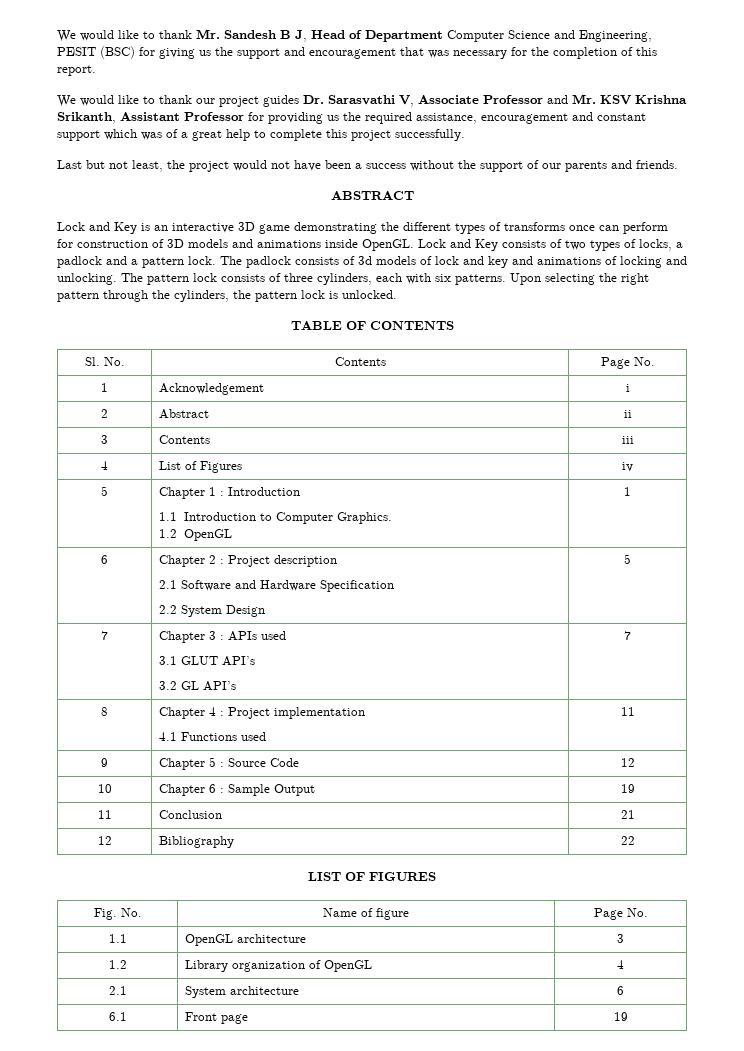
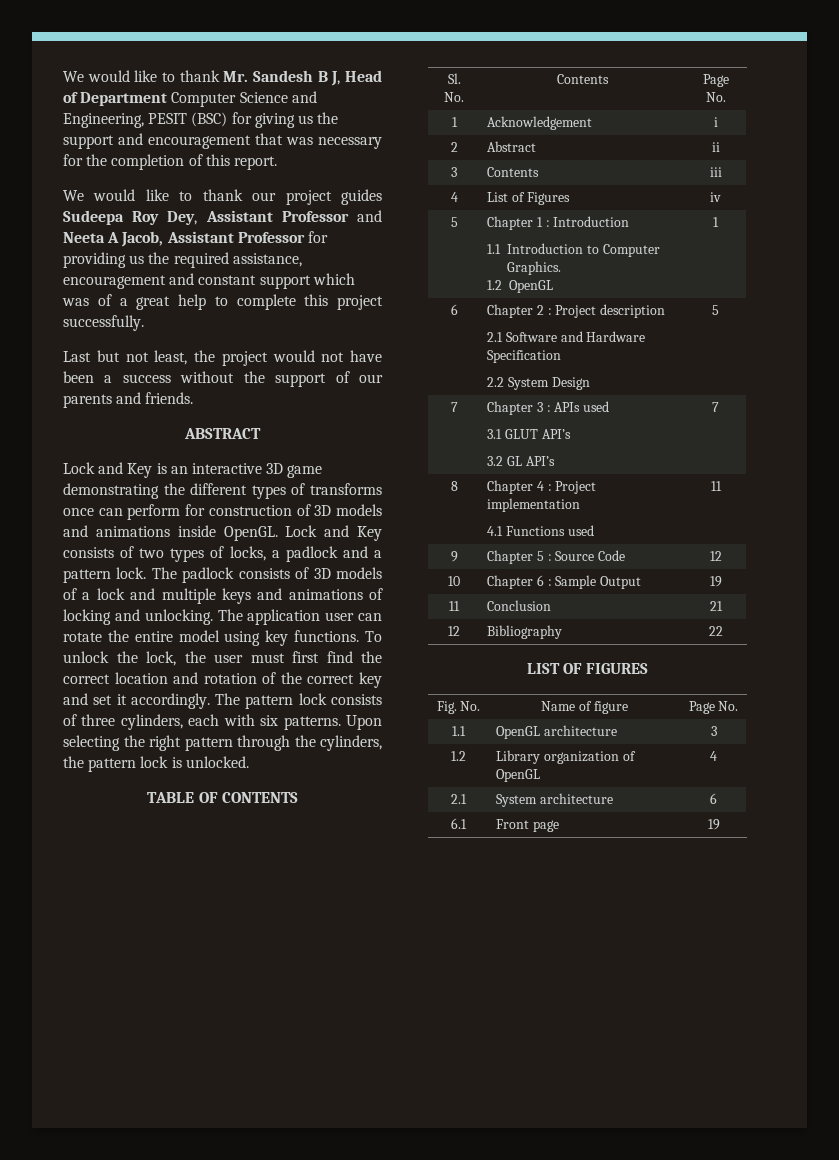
- We would like to thank our project guides Dr. Sarasvathi V, Associate Professor and Mr. KSV Krishna Srikanth, Assistant Professor for providing us the required assistance, encouragement and constant support which was of a great help to complete this project successfully.
+ We would like to thank our project guides Sudeepa Roy Dey, Assistant Professor and Neeta A Jacob, Assistant Professor for providing us the required assistance, encouragement and constant support which was of a great help to complete this project successfully.
- The padlock consists of 3d models of lock and key and animations of locking and unlocking.
+ The padlock consists of 3D models of a lock and multiple keys and animations of locking and unlocking.
- The pattern lock consists of three cylinders, each with six patterns.
+ The application user can rotate the entire model using key functions. To unlock the lock, the user must first find the correct location and rotation of the correct key and set it accordingly. The pattern lock consists of three cylinders, each with six patterns.

